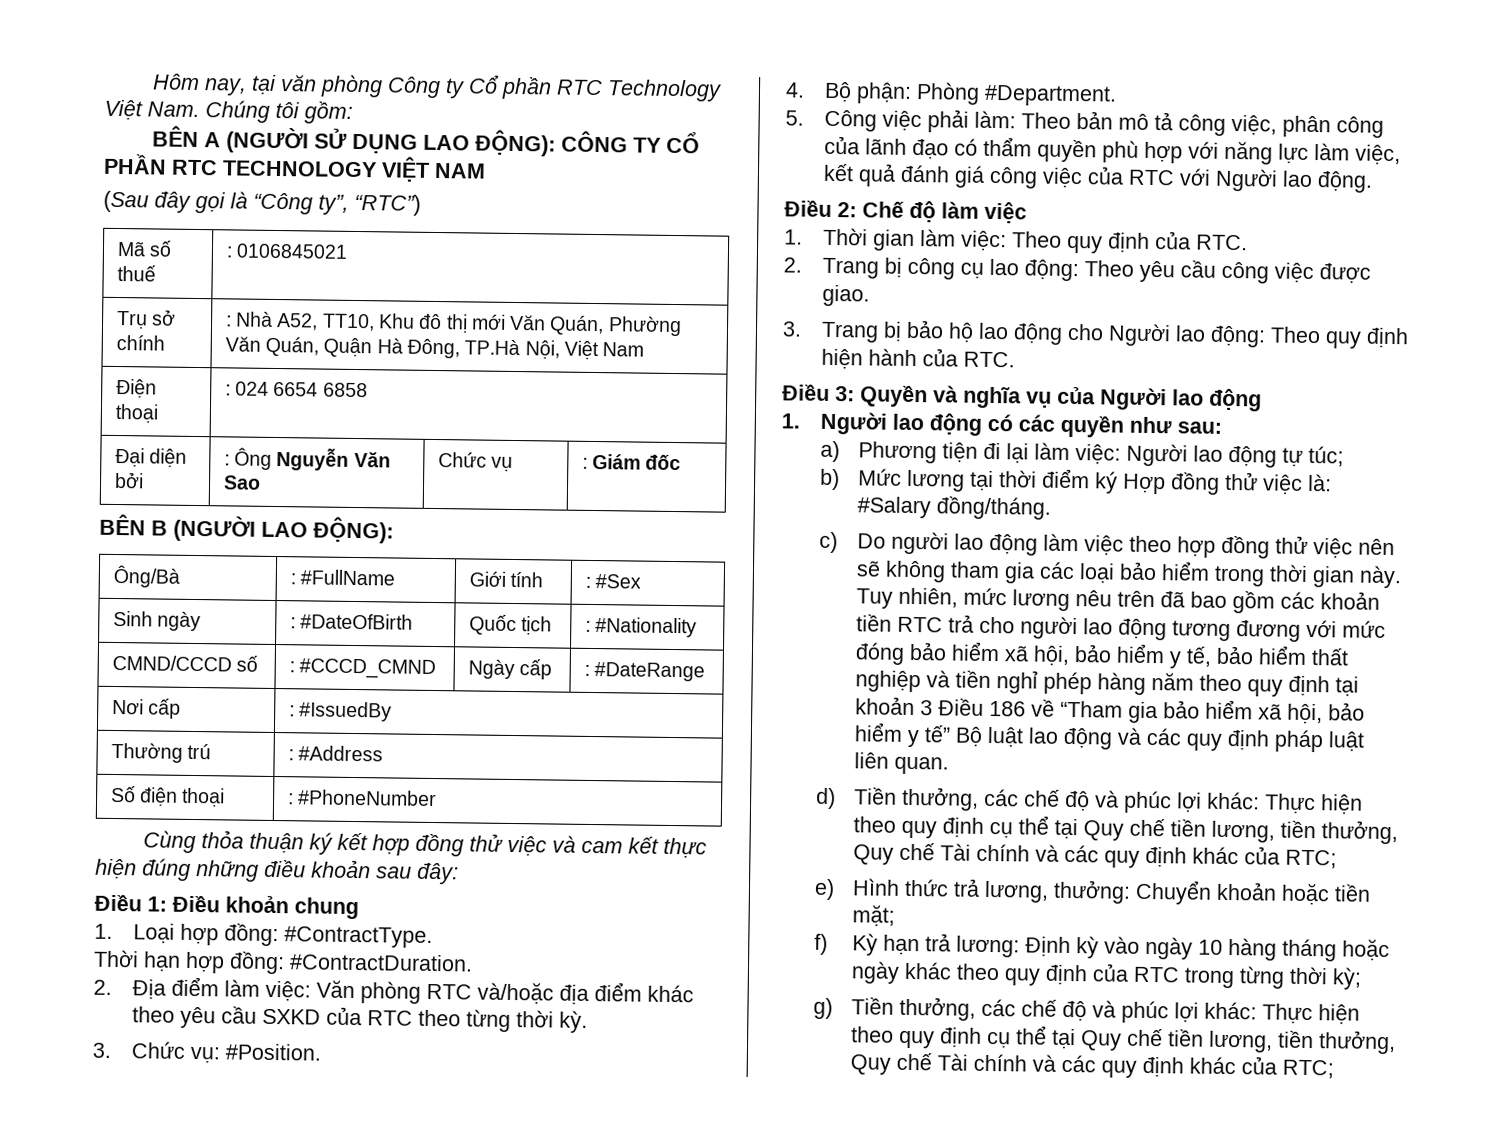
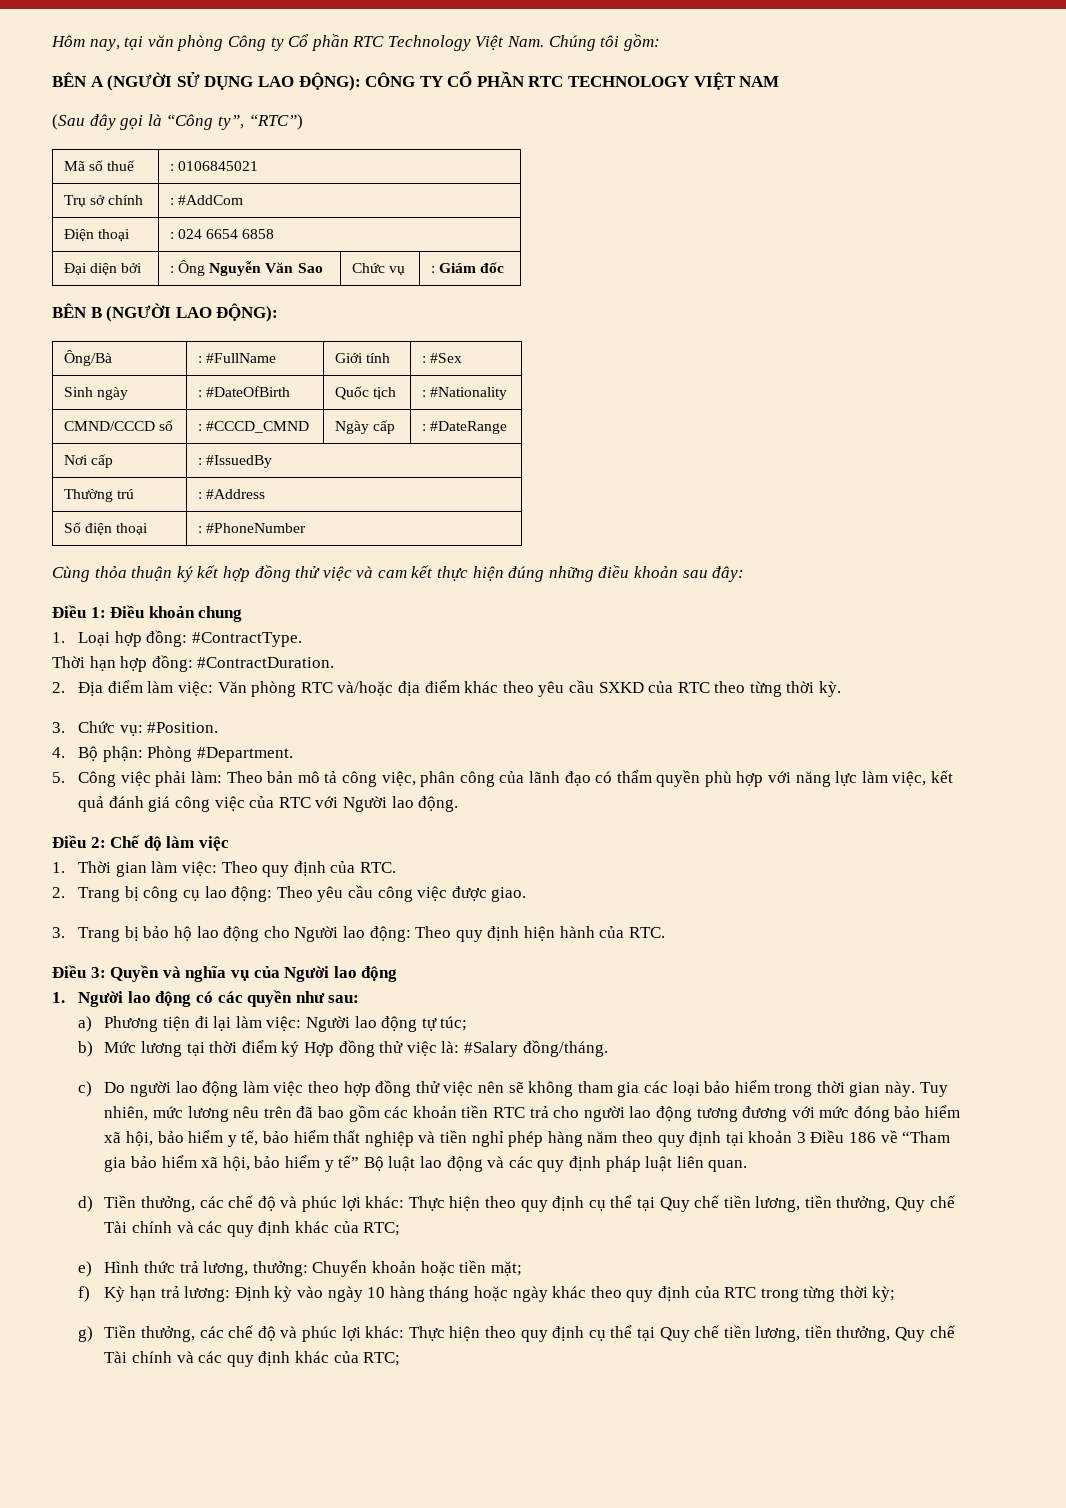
- Trụ sở chính | : Nhà A52, TT10, Khu đô thị mới Văn Quán, Phường Văn Quán, Quận Hà Đông, TP.Hà Nội, Việt Nam
+ Trụ sở chính | : #AddCom

